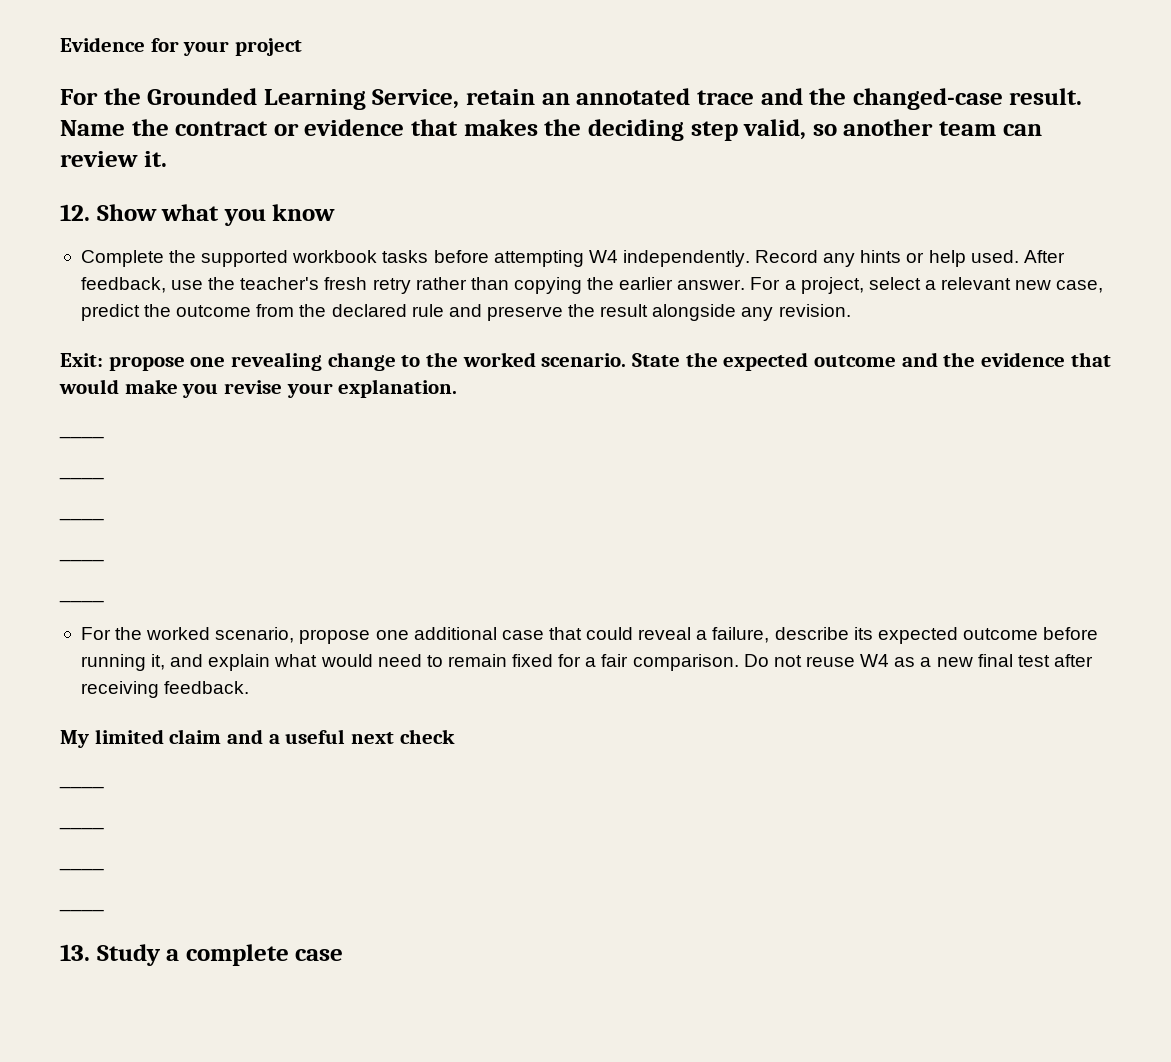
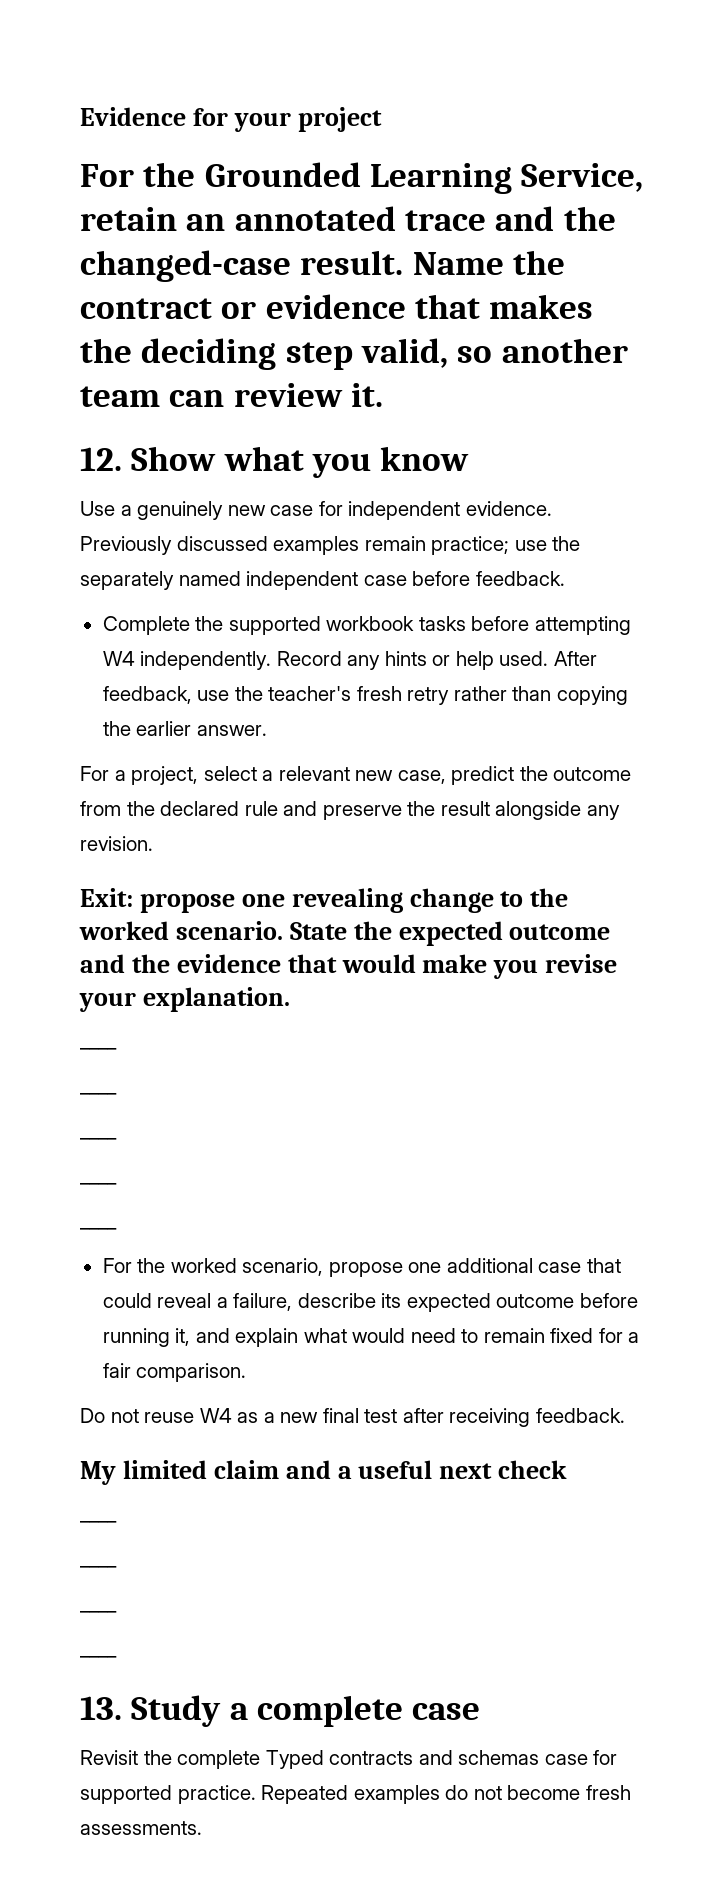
+ Use a genuinely new case for independent evidence. Previously discussed examples remain practice; use the separately named independent case before feedback.
- After feedback, use the teacher's fresh retry rather than copying the earlier answer. For a project, select a relevant new case, predict the outcome from the declared rule and preserve the result alongside any revision.
+ After feedback, use the teacher's fresh retry rather than copying the earlier answer.
+ For a project, select a relevant new case, predict the outcome from the declared rule and preserve the result alongside any revision.
- For the worked scenario, propose one additional case that could reveal a failure, describe its expected outcome before running it, and explain what would need to remain fixed for a fair comparison. Do not reuse W4 as a new final test after receiving feedback.
+ For the worked scenario, propose one additional case that could reveal a failure, describe its expected outcome before running it, and explain what would need to remain fixed for a fair comparison.
+ Do not reuse W4 as a new final test after receiving feedback.
+ Revisit the complete Typed contracts and schemas case for supported practice. Repeated examples do not become fresh assessments.

